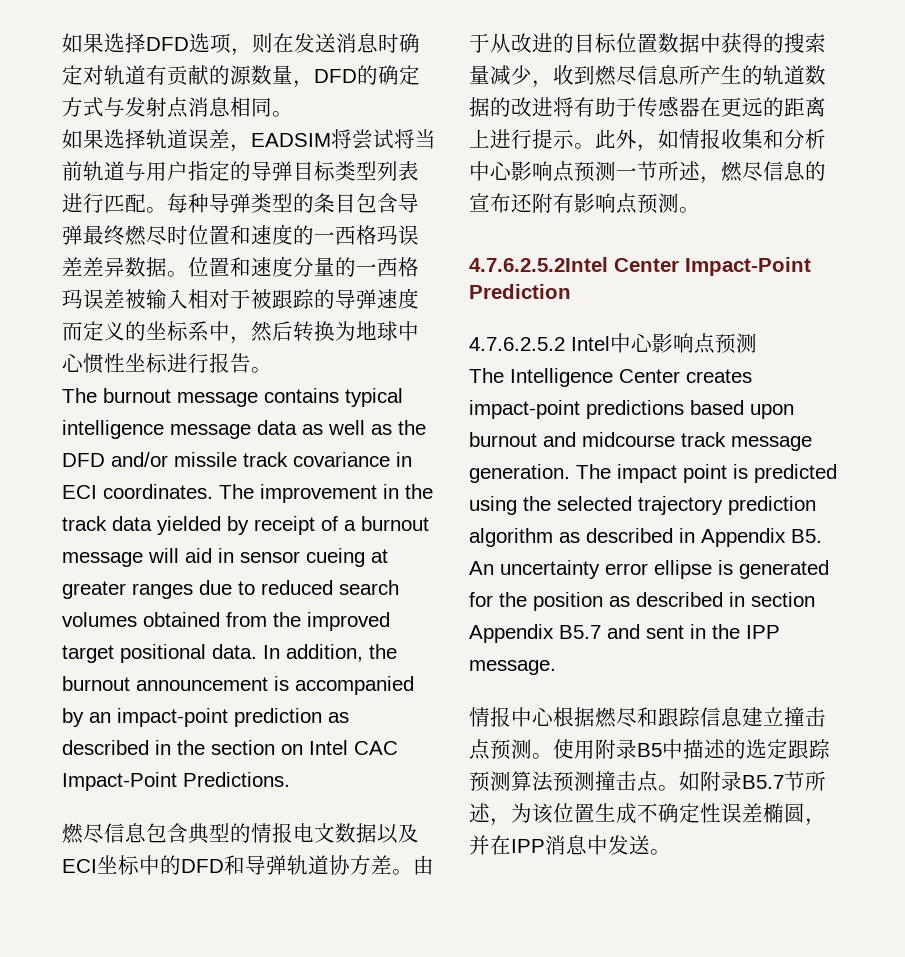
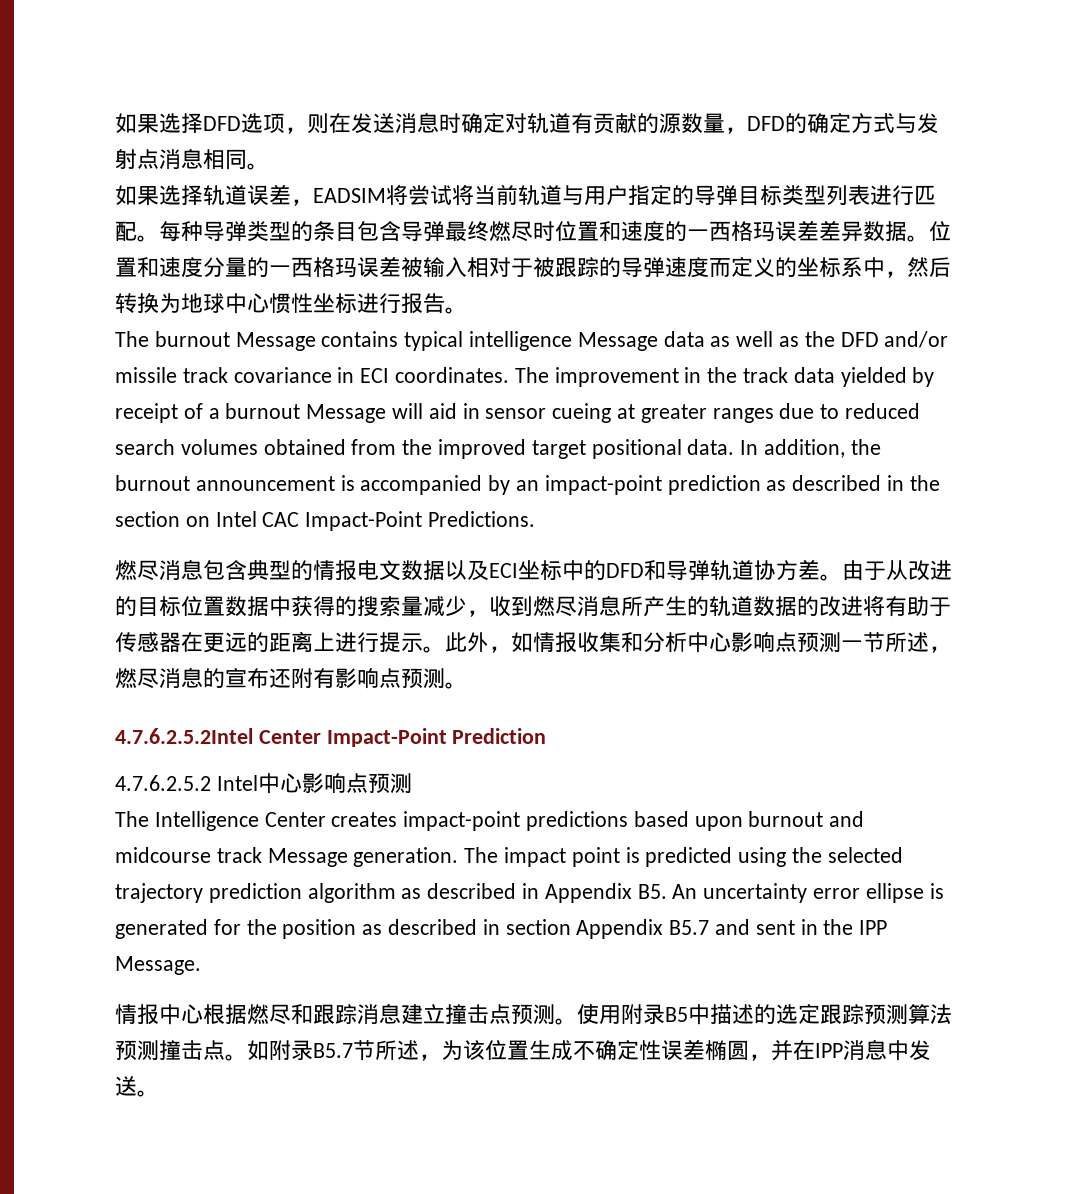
- The burnout message contains typical intelligence message data as well as the DFD and/or missile track covariance in ECI coordinates.
+ The burnout Message contains typical intelligence Message data as well as the DFD and/or missile track covariance in ECI coordinates.
- The improvement in the track data yielded by receipt of a burnout message will aid in sensor cueing at greater ranges due to reduced search volumes obtained from the improved target positional data.
+ The improvement in the track data yielded by receipt of a burnout Message will aid in sensor cueing at greater ranges due to reduced search volumes obtained from the improved target positional data.
- 燃尽信息包含典型的情报电文数据以及ECI坐标中的DFD和导弹轨道协方差。
+ 燃尽消息包含典型的情报电文数据以及ECI坐标中的DFD和导弹轨道协方差。
- 由于从改进的目标位置数据中获得的搜索量减少，收到燃尽信息所产生的轨道数据的改进将有助于传感器在更远的距离上进行提示。
+ 由于从改进的目标位置数据中获得的搜索量减少，收到燃尽消息所产生的轨道数据的改进将有助于传感器在更远的距离上进行提示。
- 此外，如情报收集和分析中心影响点预测一节所述，燃尽信息的宣布还附有影响点预测。
+ 此外，如情报收集和分析中心影响点预测一节所述，燃尽消息的宣布还附有影响点预测。
- The Intelligence Center creates impact-point predictions based upon burnout and midcourse track message generation.
+ The Intelligence Center creates impact-point predictions based upon burnout and midcourse track Message generation.
- The impact point is predicted using the selected trajectory prediction algorithm as described in Appendix B5. An uncertainty error ellipse is generated for the position as described in section Appendix B5.7 and sent in the IPP message.
+ The impact point is predicted using the selected trajectory prediction algorithm as described in Appendix B5. An uncertainty error ellipse is generated for the position as described in section Appendix B5.7 and sent in the IPP Message.
- 情报中心根据燃尽和跟踪信息建立撞击点预测。
+ 情报中心根据燃尽和跟踪消息建立撞击点预测。

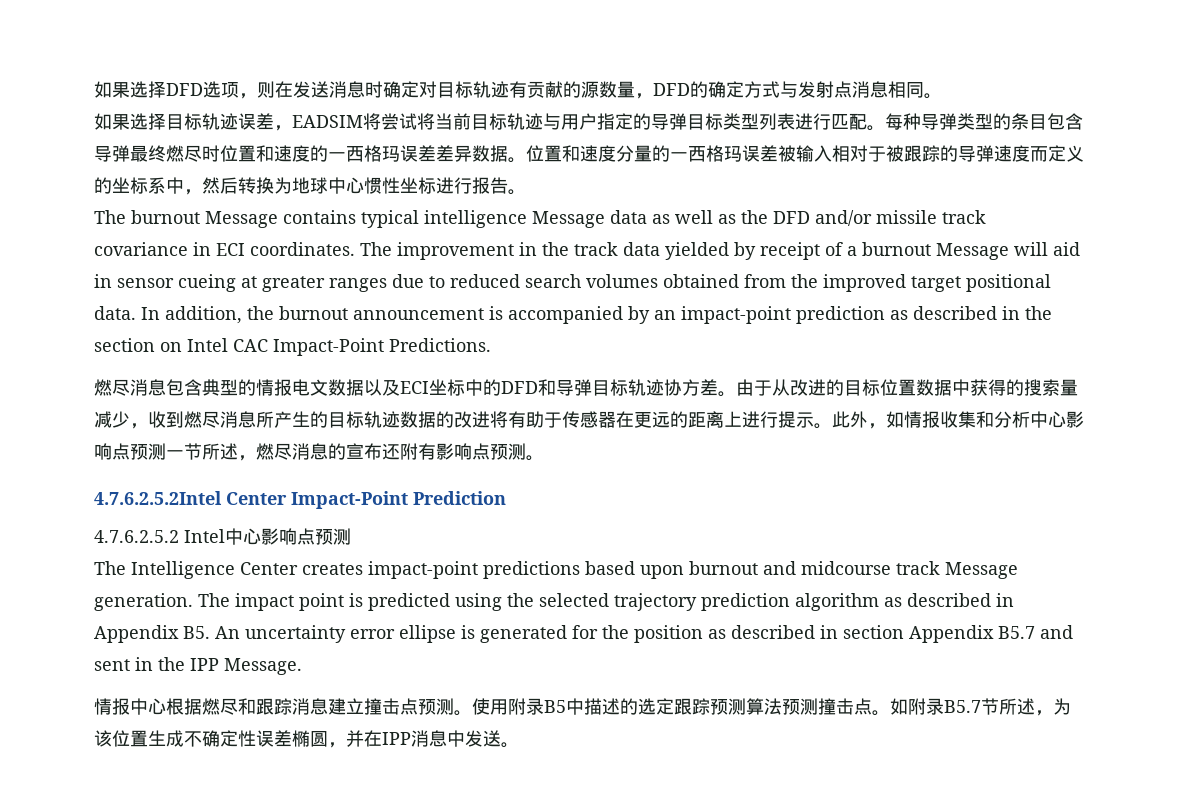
- 如果选择DFD选项，则在发送消息时确定对轨道有贡献的源数量，DFD的确定方式与发射点消息相同。
+ 如果选择DFD选项，则在发送消息时确定对目标轨迹有贡献的源数量，DFD的确定方式与发射点消息相同。
- 如果选择轨道误差，EADSIM将尝试将当前轨道与用户指定的导弹目标类型列表进行匹配。
+ 如果选择目标轨迹误差，EADSIM将尝试将当前目标轨迹与用户指定的导弹目标类型列表进行匹配。
- 燃尽消息包含典型的情报电文数据以及ECI坐标中的DFD和导弹轨道协方差。
+ 燃尽消息包含典型的情报电文数据以及ECI坐标中的DFD和导弹目标轨迹协方差。
- 由于从改进的目标位置数据中获得的搜索量减少，收到燃尽消息所产生的轨道数据的改进将有助于传感器在更远的距离上进行提示。
+ 由于从改进的目标位置数据中获得的搜索量减少，收到燃尽消息所产生的目标轨迹数据的改进将有助于传感器在更远的距离上进行提示。

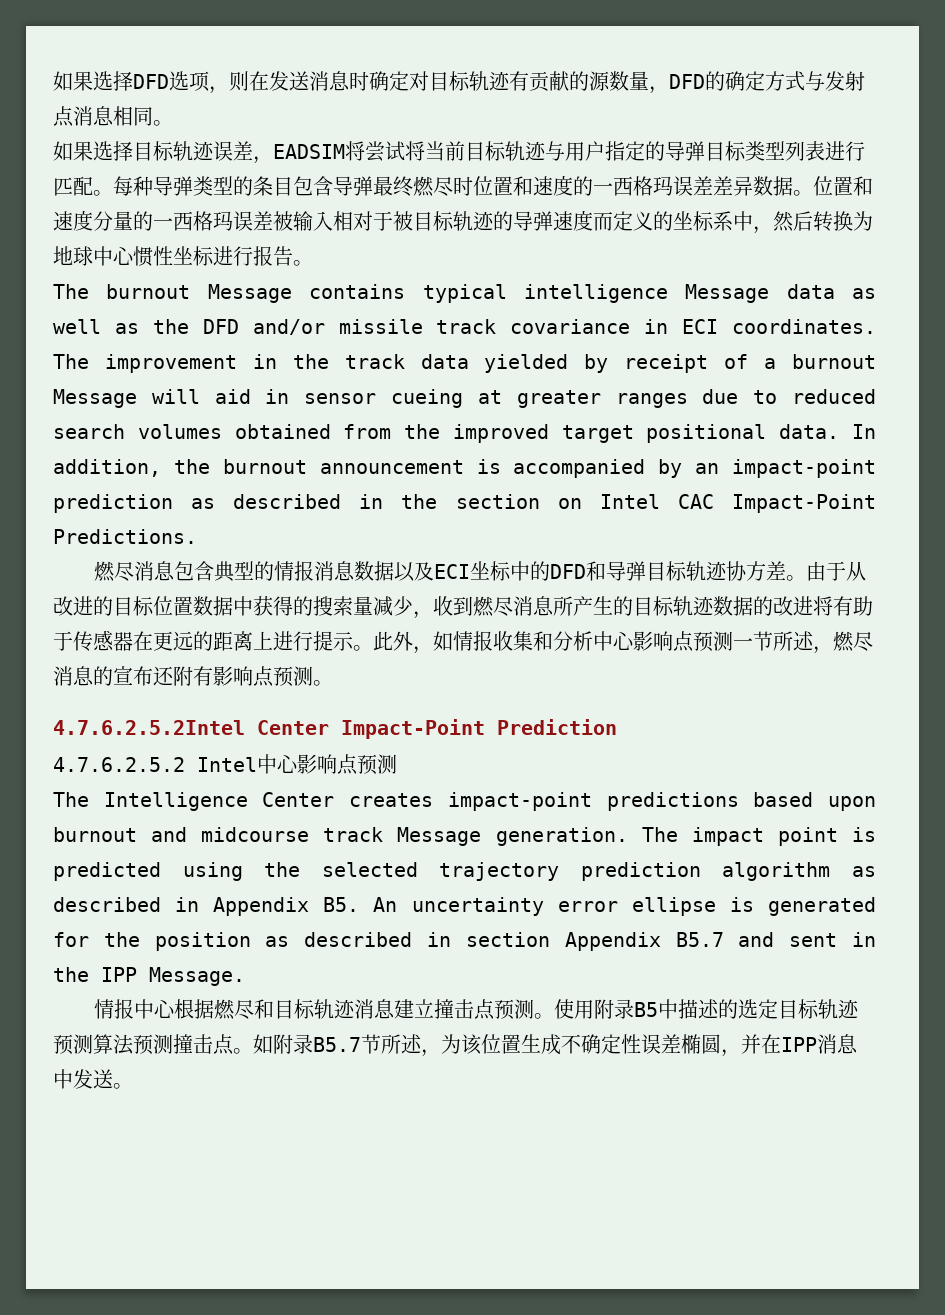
- 位置和速度分量的一西格玛误差被输入相对于被跟踪的导弹速度而定义的坐标系中，然后转换为地球中心惯性坐标进行报告。
+ 位置和速度分量的一西格玛误差被输入相对于被目标轨迹的导弹速度而定义的坐标系中，然后转换为地球中心惯性坐标进行报告。
- 燃尽消息包含典型的情报电文数据以及ECI坐标中的DFD和导弹目标轨迹协方差。
+ 燃尽消息包含典型的情报消息数据以及ECI坐标中的DFD和导弹目标轨迹协方差。
- 情报中心根据燃尽和跟踪消息建立撞击点预测。
+ 情报中心根据燃尽和目标轨迹消息建立撞击点预测。
- 使用附录B5中描述的选定跟踪预测算法预测撞击点。
+ 使用附录B5中描述的选定目标轨迹预测算法预测撞击点。

